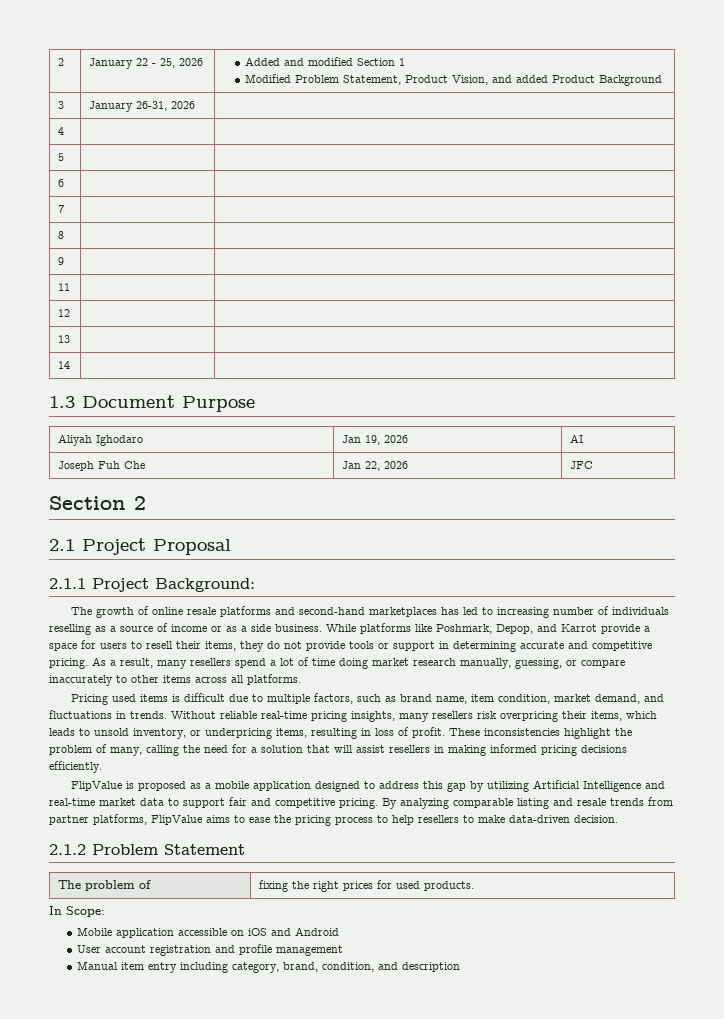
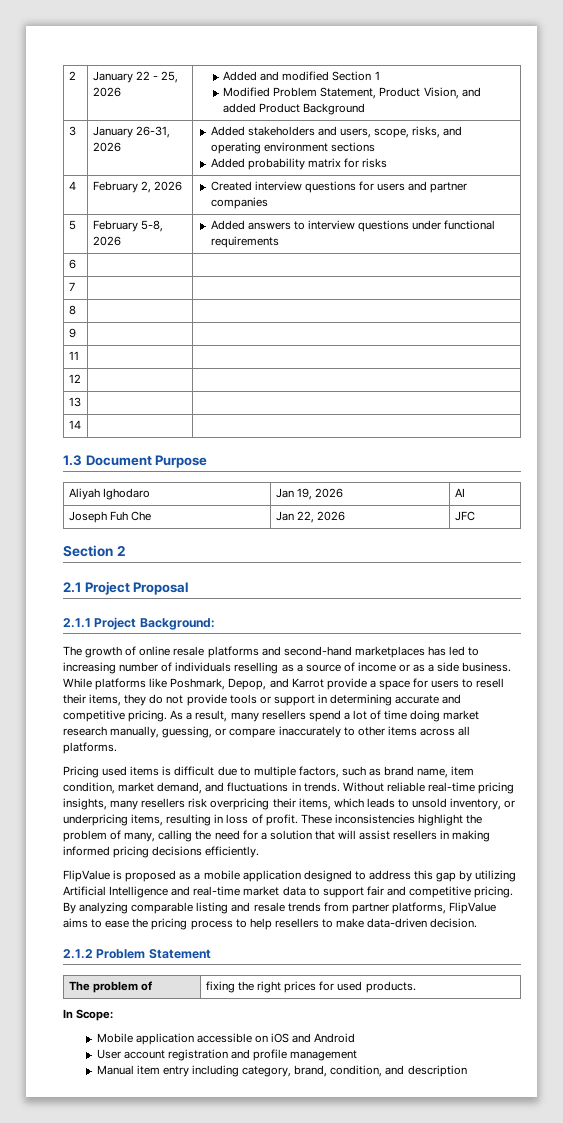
- 3 | January 26-31, 2026 |
- 4 | |
- 5 | |
+ 3 | January 26-31, 2026 | Added stakeholders and users, scope, risks, and operating environment sections
+ Added probability matrix for risks
+ 4 | February 2, 2026 | Created interview questions for users and partner companies
+ 5 | February 5-8, 2026 | Added answers to interview questions under functional requirements

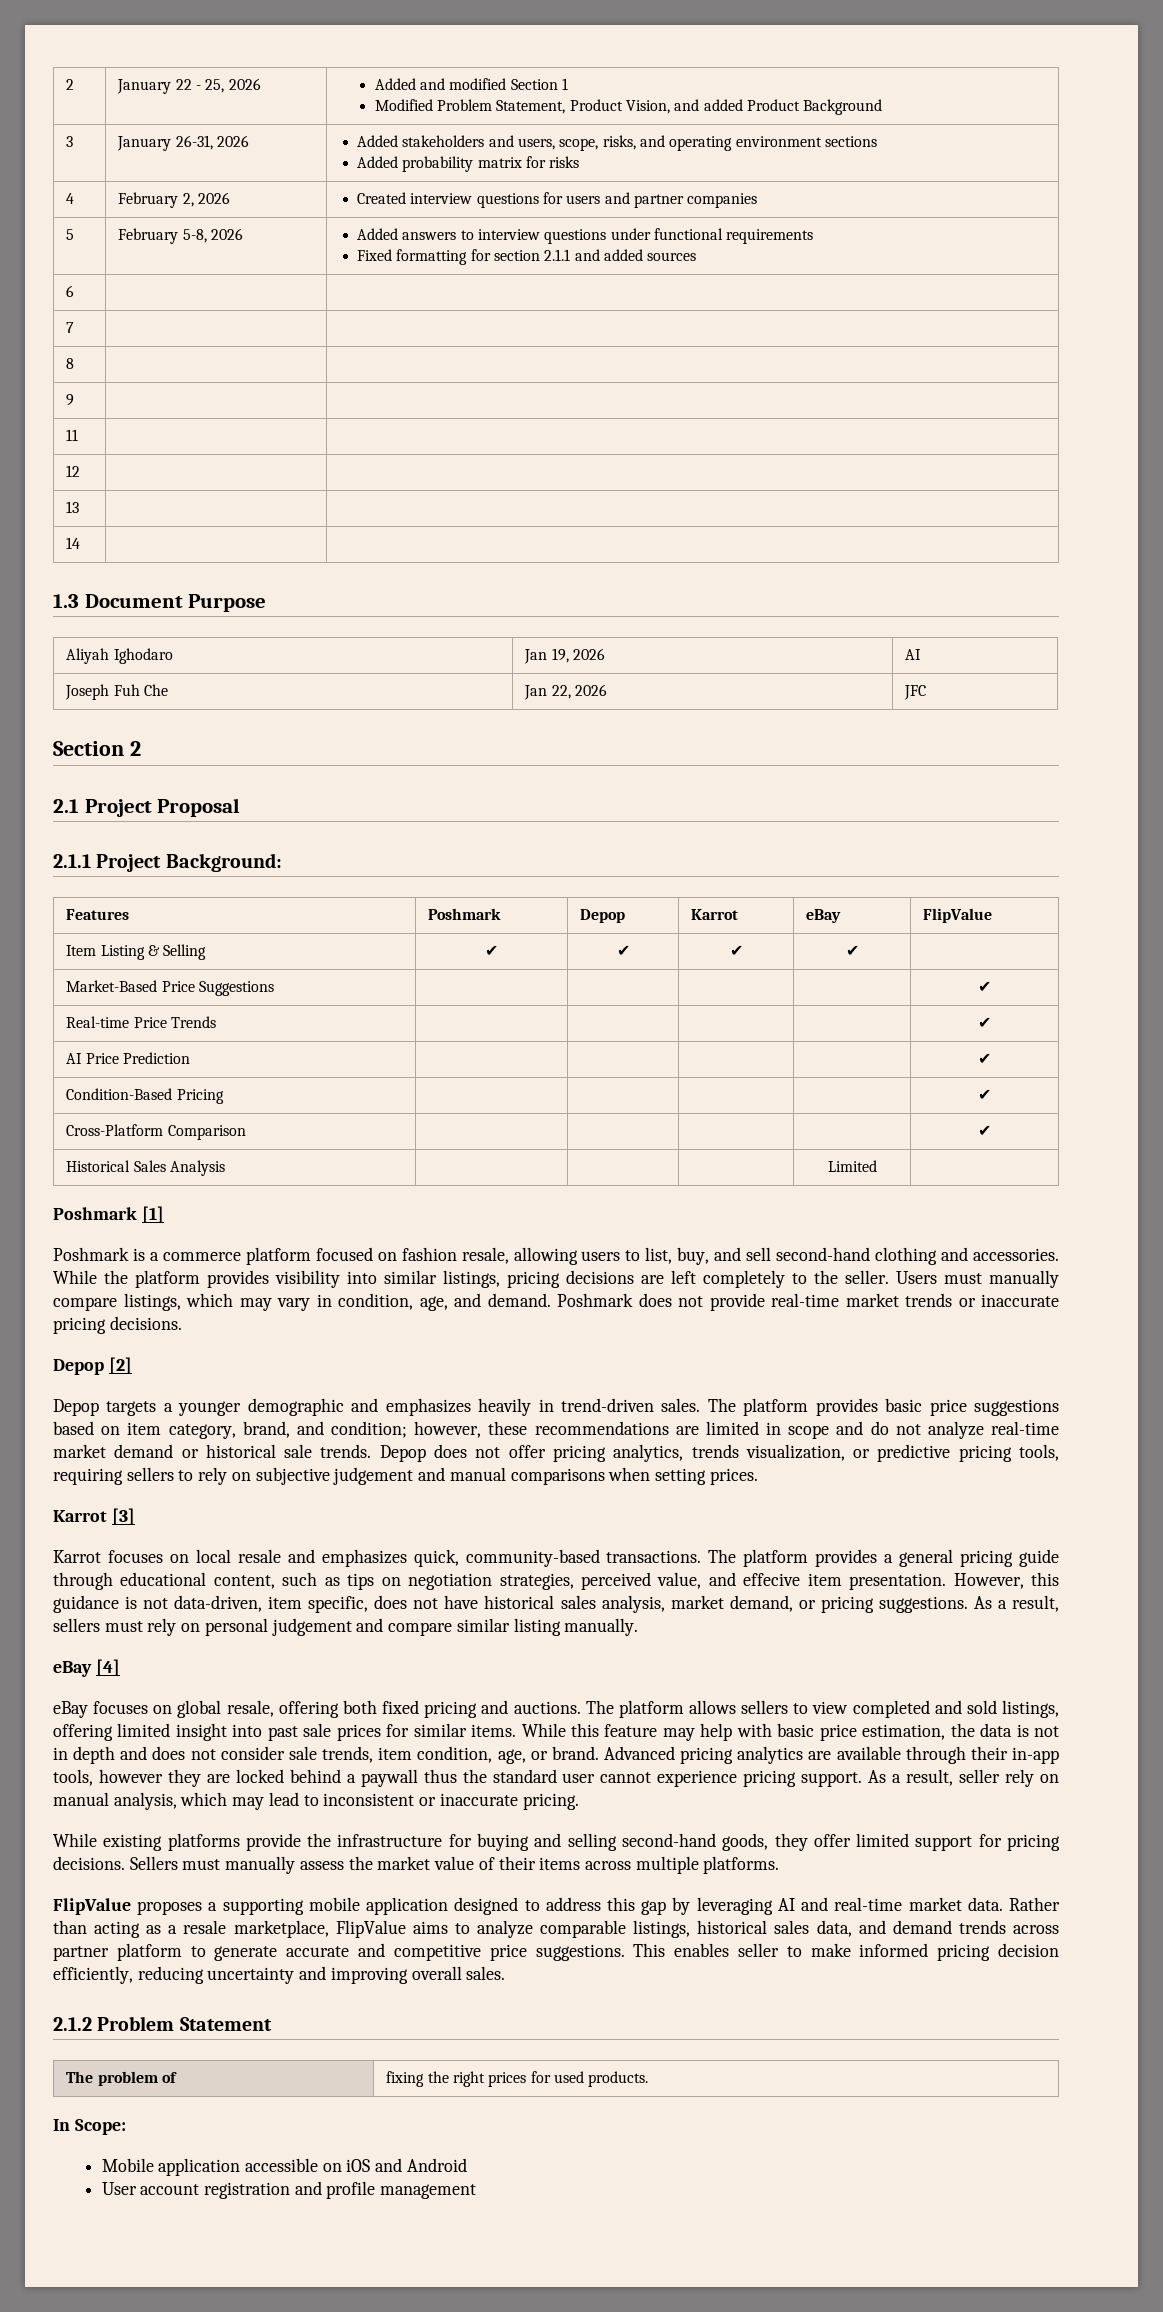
  5 | February 5-8, 2026 | Added answers to interview questions under functional requirements
+ Fixed formatting for section 2.1.1 and added sources
- The growth of online resale platforms and second-hand marketplaces has led to increasing number of individuals reselling as a source of income or as a side business. While platforms like Poshmark, Depop, and Karrot provide a space for users to resell their items, they do not provide tools or support in determining accurate and competitive pricing. As a result, many resellers spend a lot of time doing market research manually, guessing, or compare inaccurately to other items across all platforms.
+ Features | Poshmark | Depop | Karrot | eBay | FlipValue
+ Item Listing & Selling | ✔ | ✔ | ✔ | ✔ |
+ Market-Based Price Suggestions | | | | | ✔
+ Real-time Price Trends | | | | | ✔
+ AI Price Prediction | | | | | ✔
+ Condition-Based Pricing | | | | | ✔
+ Cross-Platform Comparison | | | | | ✔
+ Historical Sales Analysis | | | | Limited |
+ Poshmark [1]
+ Poshmark is a commerce platform focused on fashion resale, allowing users to list, buy, and sell second-hand clothing and accessories. While the platform provides visibility into similar listings, pricing decisions are left completely to the seller. Users must manually compare listings, which may vary in condition, age, and demand. Poshmark does not provide real-time market trends or inaccurate pricing decisions.
+ Depop [2]
+ Depop targets a younger demographic and emphasizes heavily in trend-driven sales. The platform provides basic price suggestions based on item category, brand, and condition; however, these recommendations are limited in scope and do not analyze real-time market demand or historical sale trends. Depop does not offer pricing analytics, trends visualization, or predictive pricing tools, requiring sellers to rely on subjective judgement and manual comparisons when setting prices.
+ Karrot [3]
+ Karrot focuses on local resale and emphasizes quick, community-based transactions. The platform provides a general pricing guide through educational content, such as tips on negotiation strategies, perceived value, and effecive item presentation. However, this guidance is not data-driven, item specific, does not have historical sales analysis, market demand, or pricing suggestions. As a result, sellers must rely on personal judgement and compare similar listing manually.
+ eBay [4]
+ eBay focuses on global resale, offering both fixed pricing and auctions. The platform allows sellers to view completed and sold listings, offering limited insight into past sale prices for similar items. While this feature may help with basic price estimation, the data is not in depth and does not consider sale trends, item condition, age, or brand. Advanced pricing analytics are available through their in-app tools, however they are locked behind a paywall thus the standard user cannot experience pricing support. As a result, seller rely on manual analysis, which may lead to inconsistent or inaccurate pricing.
+ While existing platforms provide the infrastructure for buying and selling second-hand goods, they offer limited support for pricing decisions. Sellers must manually assess the market value of their items across multiple platforms.
- Pricing used items is difficult due to multiple factors, such as brand name, item condition, market demand, and fluctuations in trends. Without reliable real-time pricing insights, many resellers risk overpricing their items, which leads to unsold inventory, or underpricing items, resulting in loss of profit. These inconsistencies highlight the problem of many, calling the need for a solution that will assist resellers in making informed pricing decisions efficiently.
- FlipValue is proposed as a mobile application designed to address this gap by utilizing Artificial Intelligence and real-time market data to support fair and competitive pricing. By analyzing comparable listing and resale trends from partner platforms, FlipValue aims to ease the pricing process to help resellers to make data-driven decision.
+ FlipValue proposes a supporting mobile application designed to address this gap by leveraging AI and real-time market data. Rather than acting as a resale marketplace, FlipValue aims to analyze comparable listings, historical sales data, and demand trends across partner platform to generate accurate and competitive price suggestions. This enables seller to make informed pricing decision efficiently, reducing uncertainty and improving overall sales.
- Manual item entry including category, brand, condition, and description

